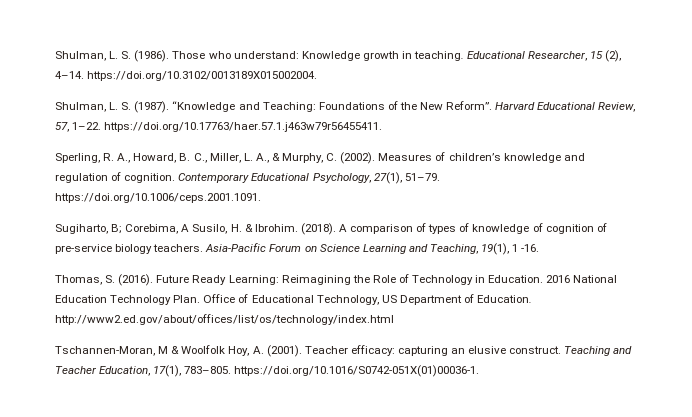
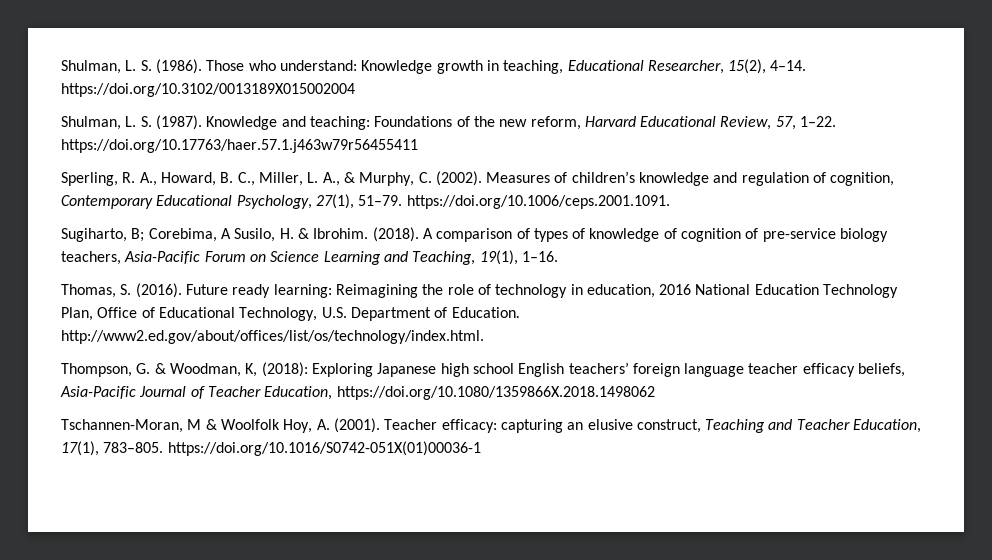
- Those who understand: Knowledge growth in teaching. Educational Researcher, 15 (2), 4–14. https://doi.org/10.3102/0013189X015002004.
+ Those who understand: Knowledge growth in teaching, Educational Researcher, 15(2), 4–14. https://doi.org/10.3102/0013189X015002004
- “Knowledge and Teaching: Foundations of the New Reform”. Harvard Educational Review, 57, 1–22. https://doi.org/10.17763/haer.57.1.j463w79r56455411.
+ Knowledge and teaching: Foundations of the new reform, Harvard Educational Review, 57, 1–22. https://doi.org/10.17763/haer.57.1.j463w79r56455411
- Measures of children’s knowledge and regulation of cognition. Contemporary Educational Psychology, 27(1), 51–79. https://doi.org/10.1006/ceps.2001.1091.
+ Measures of children’s knowledge and regulation of cognition, Contemporary Educational Psychology, 27(1), 51–79. https://doi.org/10.1006/ceps.2001.1091.
- A comparison of types of knowledge of cognition of pre-service biology teachers. Asia-Pacific Forum on Science Learning and Teaching, 19(1), 1 -16.
+ A comparison of types of knowledge of cognition of pre-service biology teachers, Asia-Pacific Forum on Science Learning and Teaching, 19(1), 1–16.
- Future Ready Learning: Reimagining the Role of Technology in Education. 2016 National Education Technology Plan. Office of Educational Technology, US Department of Education. http://www2.ed.gov/about/offices/list/os/technology/index.html
+ Future ready learning: Reimagining the role of technology in education, 2016 National Education Technology Plan, Office of Educational Technology, U.S. Department of Education. http://www2.ed.gov/about/offices/list/os/technology/index.html.
+ Thompson, G. & Woodman, K, (2018): Exploring Japanese high school English teachers’ foreign language teacher efficacy beliefs, Asia-Pacific Journal of Teacher Education, https://doi.org/10.1080/1359866X.2018.1498062
- Teacher efficacy: capturing an elusive construct. Teaching and Teacher Education, 17(1), 783–805. https://doi.org/10.1016/S0742-051X(01)00036-1.
+ Teacher efficacy: capturing an elusive construct, Teaching and Teacher Education, 17(1), 783–805. https://doi.org/10.1016/S0742-051X(01)00036-1

